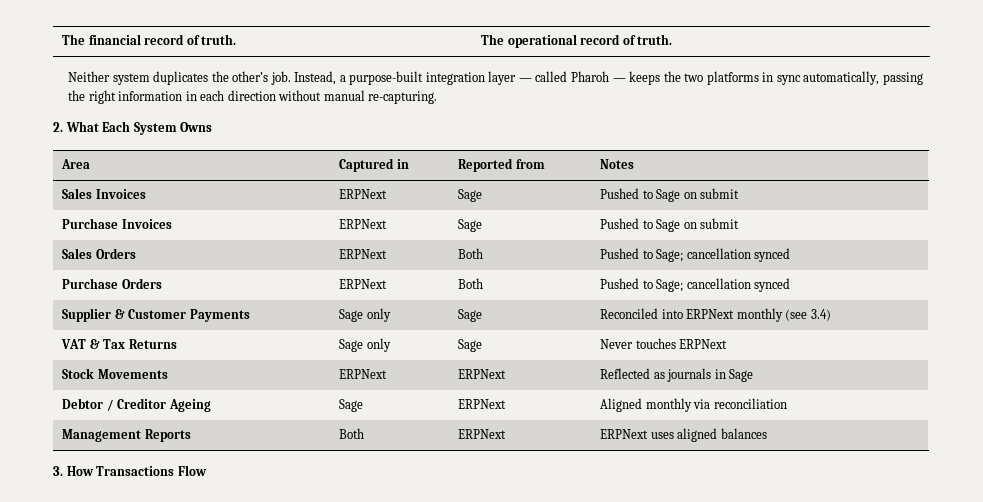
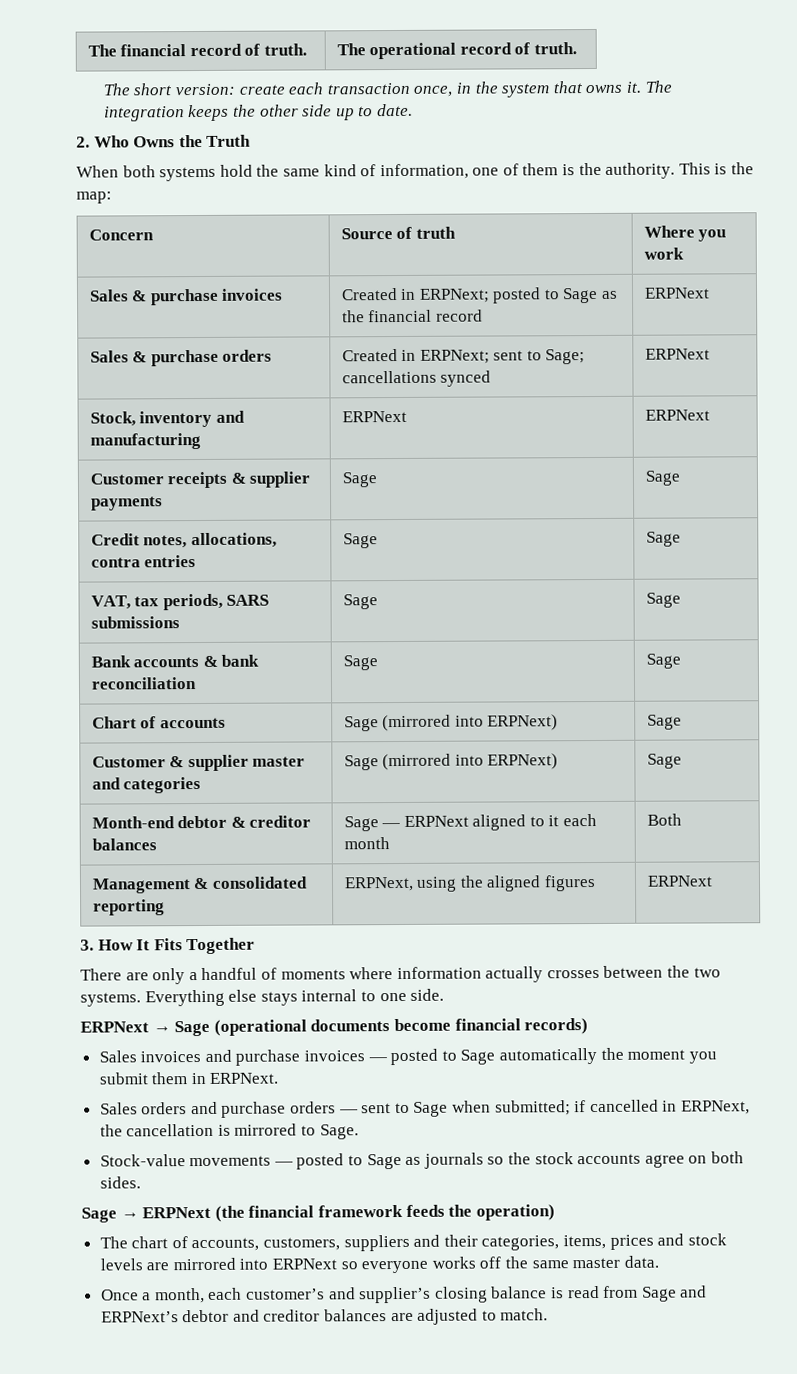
- Neither system duplicates the other’s job. Instead, a purpose-built integration layer — called Pharoh — keeps the two platforms in sync automatically, passing the right information in each direction without manual re-capturing.
- 2. What Each System Owns
- Area | Captured in | Reported from | Notes
- Sales Invoices | ERPNext | Sage | Pushed to Sage on submit
- Purchase Invoices | ERPNext | Sage | Pushed to Sage on submit
- Sales Orders | ERPNext | Both | Pushed to Sage; cancellation synced
- Purchase Orders | ERPNext | Both | Pushed to Sage; cancellation synced
- Supplier & Customer Payments | Sage only | Sage | Reconciled into ERPNext monthly (see 3.4)
- VAT & Tax Returns | Sage only | Sage | Never touches ERPNext
- Stock Movements | ERPNext | ERPNext | Reflected as journals in Sage
- Debtor / Creditor Ageing | Sage | ERPNext | Aligned monthly via reconciliation
- Management Reports | Both | ERPNext | ERPNext uses aligned balances
- 3. How Transactions Flow
+ The short version: create each transaction once, in the system that owns it. The integration keeps the other side up to date.
+ 2. Who Owns the Truth
+ When both systems hold the same kind of information, one of them is the authority. This is the map:
+ Concern | Source of truth | Where you work
+ Sales & purchase invoices | Created in ERPNext; posted to Sage as the financial record | ERPNext
+ Sales & purchase orders | Created in ERPNext; sent to Sage; cancellations synced | ERPNext
+ Stock, inventory and manufacturing | ERPNext | ERPNext
+ Customer receipts & supplier payments | Sage | Sage
+ Credit notes, allocations, contra entries | Sage | Sage
+ VAT, tax periods, SARS submissions | Sage | Sage
+ Bank accounts & bank reconciliation | Sage | Sage
+ Chart of accounts | Sage (mirrored into ERPNext) | Sage
+ Customer & supplier master and categories | Sage (mirrored into ERPNext) | Sage
+ Month-end debtor & creditor balances | Sage — ERPNext aligned to it each month | Both
+ Management & consolidated reporting | ERPNext, using the aligned figures | ERPNext
+ 3. How It Fits Together
+ There are only a handful of moments where information actually crosses between the two systems. Everything else stays internal to one side.
+ ERPNext → Sage (operational documents become financial records)
+ Sales invoices and purchase invoices — posted to Sage automatically the moment you submit them in ERPNext.
+ Sales orders and purchase orders — sent to Sage when submitted; if cancelled in ERPNext, the cancellation is mirrored to Sage.
+ Stock-value movements — posted to Sage as journals so the stock accounts agree on both sides.
+ Sage → ERPNext (the financial framework feeds the operation)
+ The chart of accounts, customers, suppliers and their categories, items, prices and stock levels are mirrored into ERPNext so everyone works off the same master data.
+ Once a month, each customer’s and supplier’s closing balance is read from Sage and ERPNext’s debtor and creditor balances are adjusted to match.

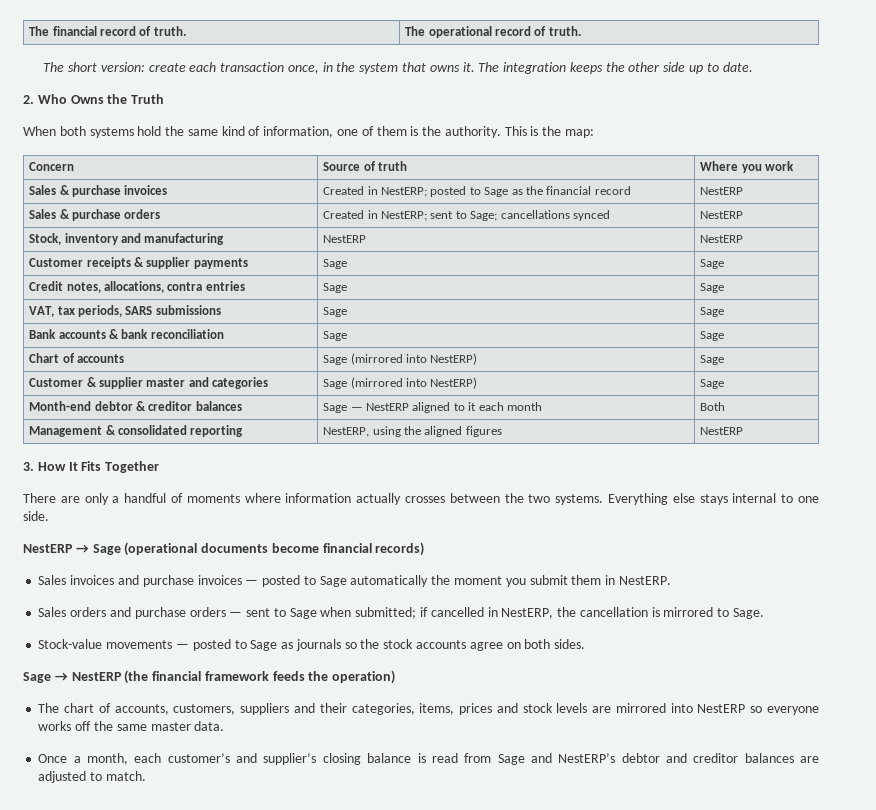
- Sales & purchase invoices | Created in ERPNext; posted to Sage as the financial record | ERPNext
+ Sales & purchase invoices | Created in NestERP; posted to Sage as the financial record | NestERP
- Sales & purchase orders | Created in ERPNext; sent to Sage; cancellations synced | ERPNext
+ Sales & purchase orders | Created in NestERP; sent to Sage; cancellations synced | NestERP
- Stock, inventory and manufacturing | ERPNext | ERPNext
+ Stock, inventory and manufacturing | NestERP | NestERP
- Chart of accounts | Sage (mirrored into ERPNext) | Sage
+ Chart of accounts | Sage (mirrored into NestERP) | Sage
- Customer & supplier master and categories | Sage (mirrored into ERPNext) | Sage
+ Customer & supplier master and categories | Sage (mirrored into NestERP) | Sage
- Month-end debtor & creditor balances | Sage — ERPNext aligned to it each month | Both
+ Month-end debtor & creditor balances | Sage — NestERP aligned to it each month | Both
- Management & consolidated reporting | ERPNext, using the aligned figures | ERPNext
+ Management & consolidated reporting | NestERP, using the aligned figures | NestERP
- ERPNext → Sage (operational documents become financial records)
+ NestERP → Sage (operational documents become financial records)
- Sales invoices and purchase invoices — posted to Sage automatically the moment you submit them in ERPNext.
+ Sales invoices and purchase invoices — posted to Sage automatically the moment you submit them in NestERP.
- Sales orders and purchase orders — sent to Sage when submitted; if cancelled in ERPNext, the cancellation is mirrored to Sage.
+ Sales orders and purchase orders — sent to Sage when submitted; if cancelled in NestERP, the cancellation is mirrored to Sage.
- Sage → ERPNext (the financial framework feeds the operation)
+ Sage → NestERP (the financial framework feeds the operation)
- The chart of accounts, customers, suppliers and their categories, items, prices and stock levels are mirrored into ERPNext so everyone works off the same master data.
+ The chart of accounts, customers, suppliers and their categories, items, prices and stock levels are mirrored into NestERP so everyone works off the same master data.
- Once a month, each customer’s and supplier’s closing balance is read from Sage and ERPNext’s debtor and creditor balances are adjusted to match.
+ Once a month, each customer’s and supplier’s closing balance is read from Sage and NestERP’s debtor and creditor balances are adjusted to match.

